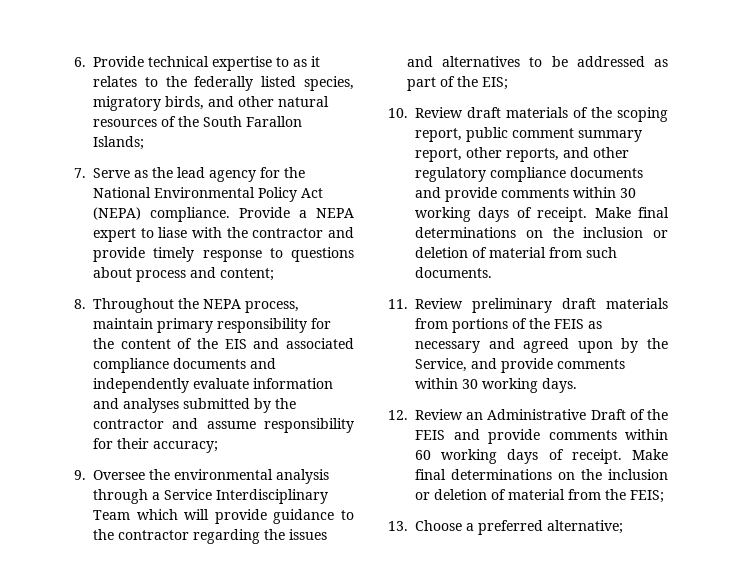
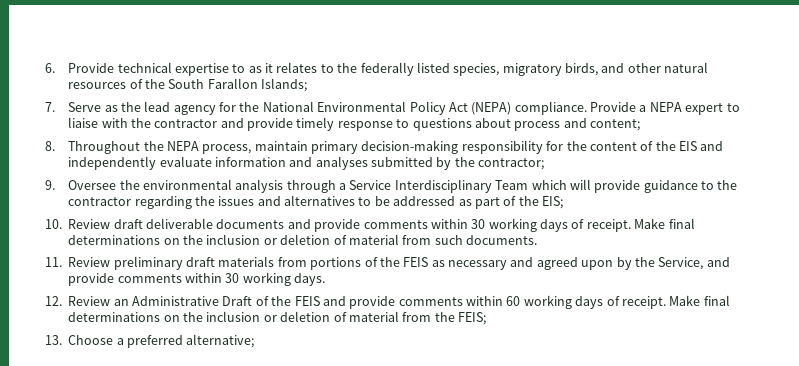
- Provide a NEPA expert to liase with the contractor and provide timely response to questions about process and content;
+ Provide a NEPA expert to liaise with the contractor and provide timely response to questions about process and content;
- 8. Throughout the NEPA process, maintain primary responsibility for the content of the EIS and associated compliance documents and independently evaluate information and analyses submitted by the contractor and assume responsibility for their accuracy;
+ 8. Throughout the NEPA process, maintain primary decision-making responsibility for the content of the EIS and independently evaluate information and analyses submitted by the contractor;
- 10. Review draft materials of the scoping report, public comment summary report, other reports, and other regulatory compliance documents and provide comments within 30 working days of receipt.
+ 10. Review draft deliverable documents and provide comments within 30 working days of receipt.

